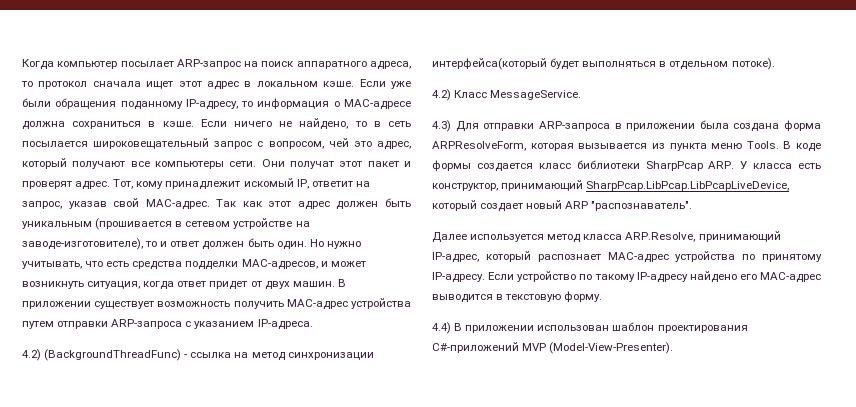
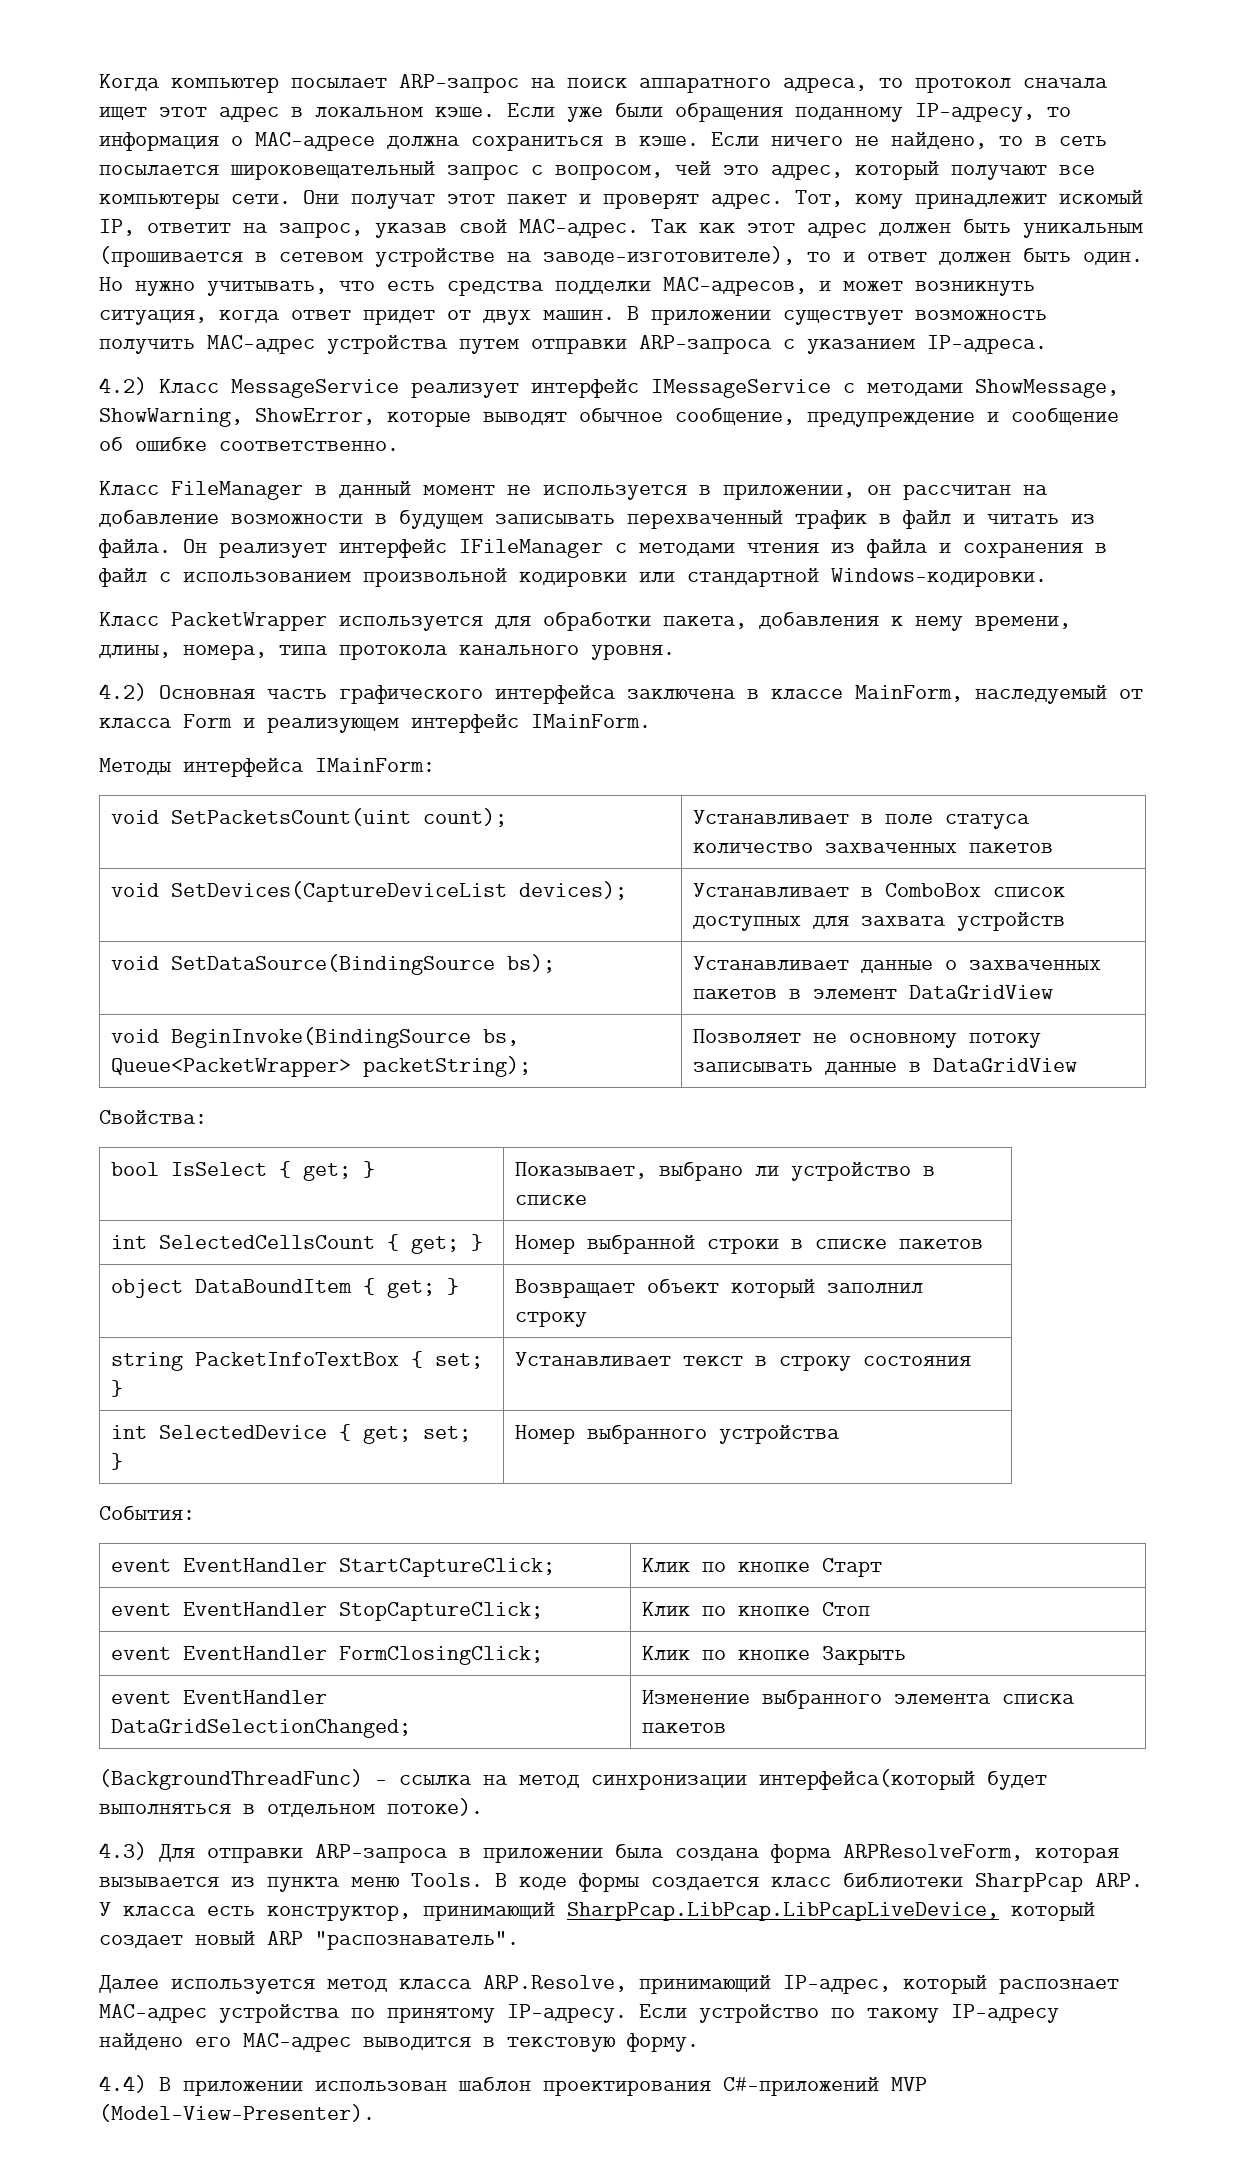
- 4.2) (BackgroundThreadFunc) - ссылка на метод синхронизации интерфейса(который будет выполняться в отдельном потоке).
+ 4.2) Класс MessageService реализует интерфейс IMessageService с методами ShowMessage, ShowWarning, ShowError, которые выводят обычное сообщение, предупреждение и сообщение об ошибке соответственно.
+ Класс FileManager в данный момент не используется в приложении, он рассчитан на добавление возможности в будущем записывать перехваченный трафик в файл и читать из файла. Он реализует интерфейс IFileManager с методами чтения из файла и сохранения в файл с использованием произвольной кодировки или стандартной Windows-кодировки.
+ Класс PacketWrapper используется для обработки пакета, добавления к нему времени, длины, номера, типа протокола канального уровня.
+ 4.2) Основная часть графического интерфейса заключена в классе MainForm, наследуемый от класса Form и реализующем интерфейс IMainForm.
+ Методы интерфейса IMainForm:
+ void SetPacketsCount(uint count); | Устанавливает в поле статуса количество захваченных пакетов
+ void SetDevices(CaptureDeviceList devices); | Устанавливает в ComboBox список доступных для захвата устройств
+ void SetDataSource(BindingSource bs); | Устанавливает данные о захваченных пакетов в элемент DataGridView
+ void BeginInvoke(BindingSource bs, Queue<PacketWrapper> packetString); | Позволяет не основному потоку записывать данные в DataGridView
+ Свойства:
+ bool IsSelect { get; } | Показывает, выбрано ли устройство в списке
+ int SelectedCellsCount { get; } | Номер выбранной строки в списке пакетов
+ object DataBoundItem { get; } | Возвращает объект который заполнил строку
+ string PacketInfoTextBox { set; } | Устанавливает текст в строку состояния
+ int SelectedDevice { get; set; } | Номер выбранного устройства
+ События:
+ event EventHandler StartCaptureClick; | Клик по кнопке Старт
+ event EventHandler StopCaptureClick; | Клик по кнопке Стоп
+ event EventHandler FormClosingClick; | Клик по кнопке Закрыть
+ event EventHandler DataGridSelectionChanged; | Изменение выбранного элемента списка пакетов
+ (BackgroundThreadFunc) - ссылка на метод синхронизации интерфейса(который будет выполняться в отдельном потоке).
- 4.2) Класс MessageService.

